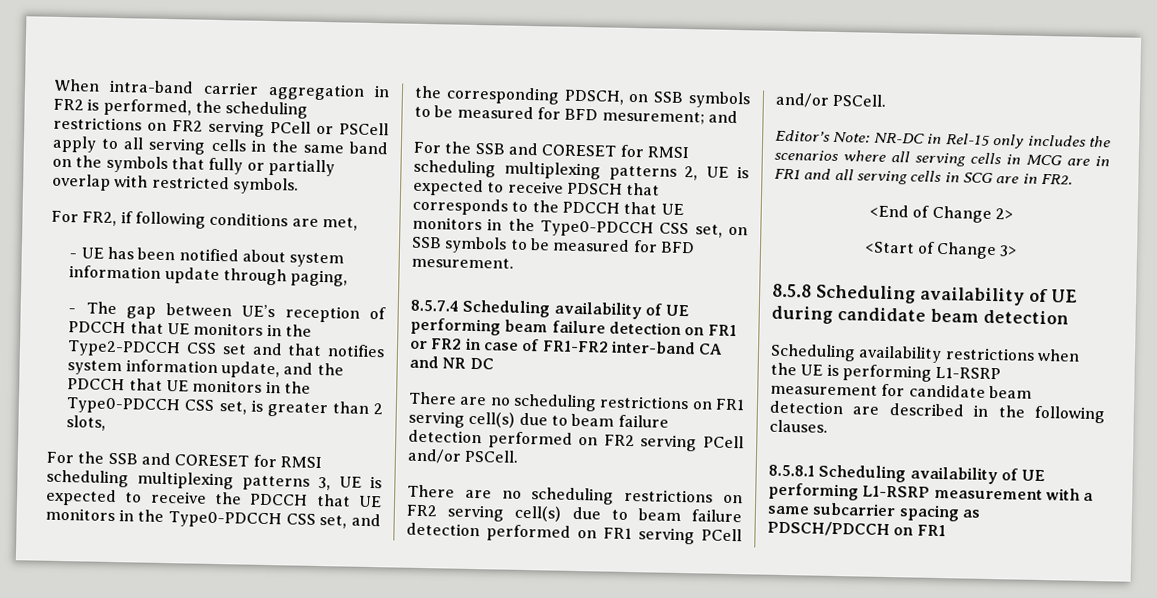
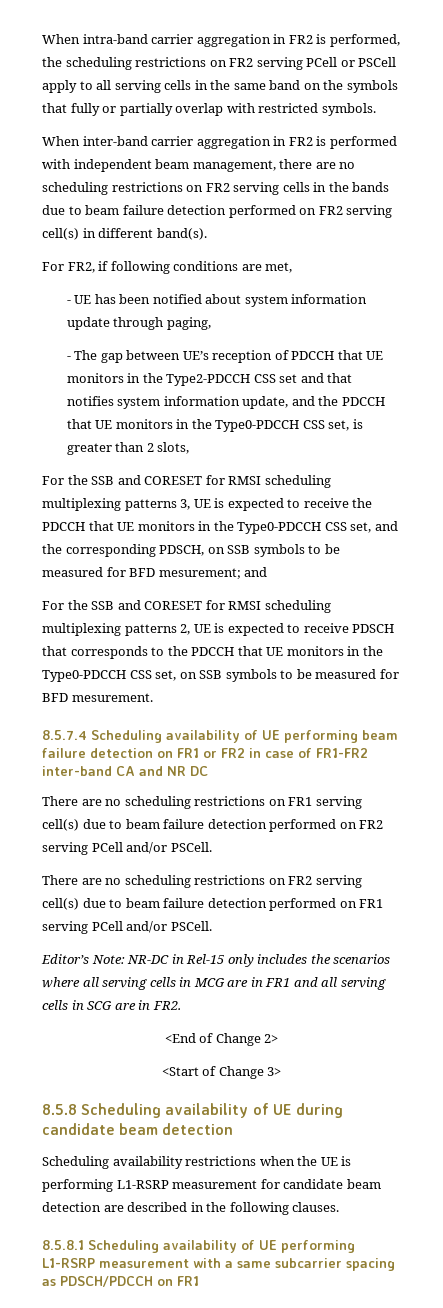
+ When inter-band carrier aggregation in FR2 is performed with independent beam management, there are no scheduling restrictions on FR2 serving cells in the bands due to beam failure detection performed on FR2 serving cell(s) in different band(s).

